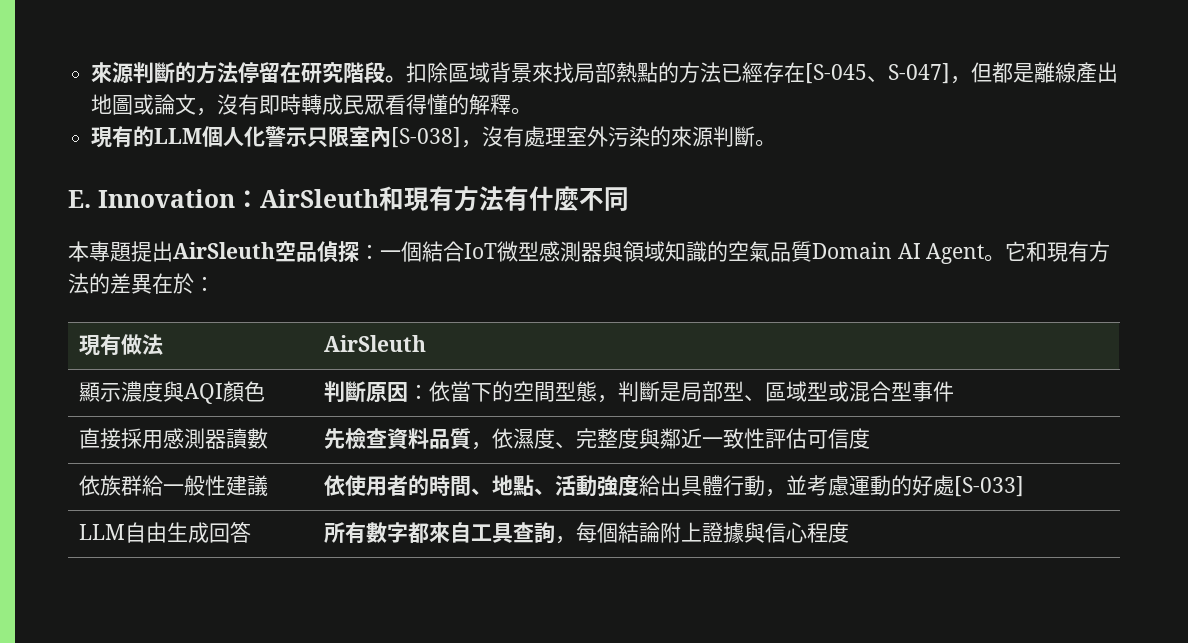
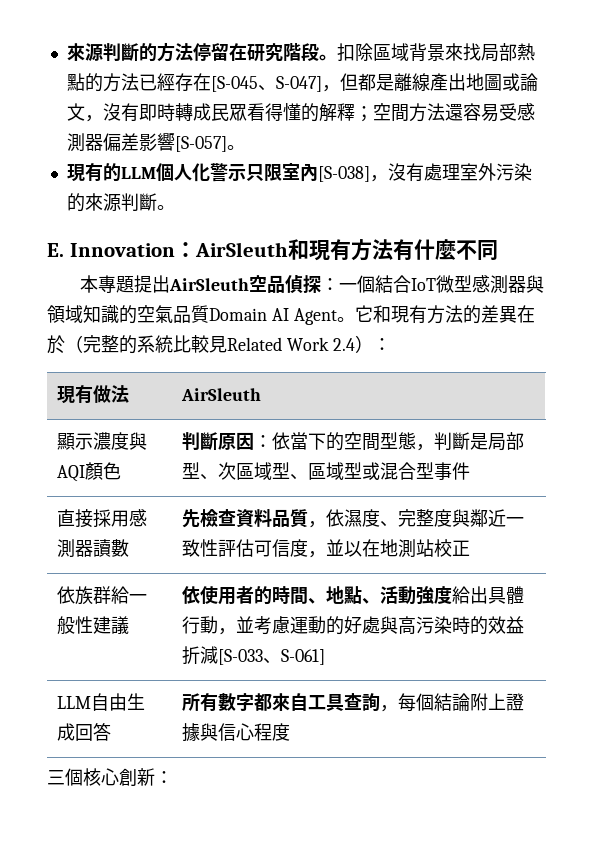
- 扣除區域背景來找局部熱點的方法已經存在[S-045、S-047]，但都是離線產出地圖或論文，沒有即時轉成民眾看得懂的解釋。
+ 扣除區域背景來找局部熱點的方法已經存在[S-045、S-047]，但都是離線產出地圖或論文，沒有即時轉成民眾看得懂的解釋；空間方法還容易受感測器偏差影響[S-057]。
- 它和現有方法的差異在於：
+ 它和現有方法的差異在於（完整的系統比較見Related Work 2.4）：
- 顯示濃度與AQI顏色 | 判斷原因：依當下的空間型態，判斷是局部型、區域型或混合型事件
+ 顯示濃度與AQI顏色 | 判斷原因：依當下的空間型態，判斷是局部型、次區域型、區域型或混合型事件
- 直接採用感測器讀數 | 先檢查資料品質，依濕度、完整度與鄰近一致性評估可信度
+ 直接採用感測器讀數 | 先檢查資料品質，依濕度、完整度與鄰近一致性評估可信度，並以在地測站校正
- 依族群給一般性建議 | 依使用者的時間、地點、活動強度給出具體行動，並考慮運動的好處[S-033]
+ 依族群給一般性建議 | 依使用者的時間、地點、活動強度給出具體行動，並考慮運動的好處與高污染時的效益折減[S-033、S-061]
+ 三個核心創新：

